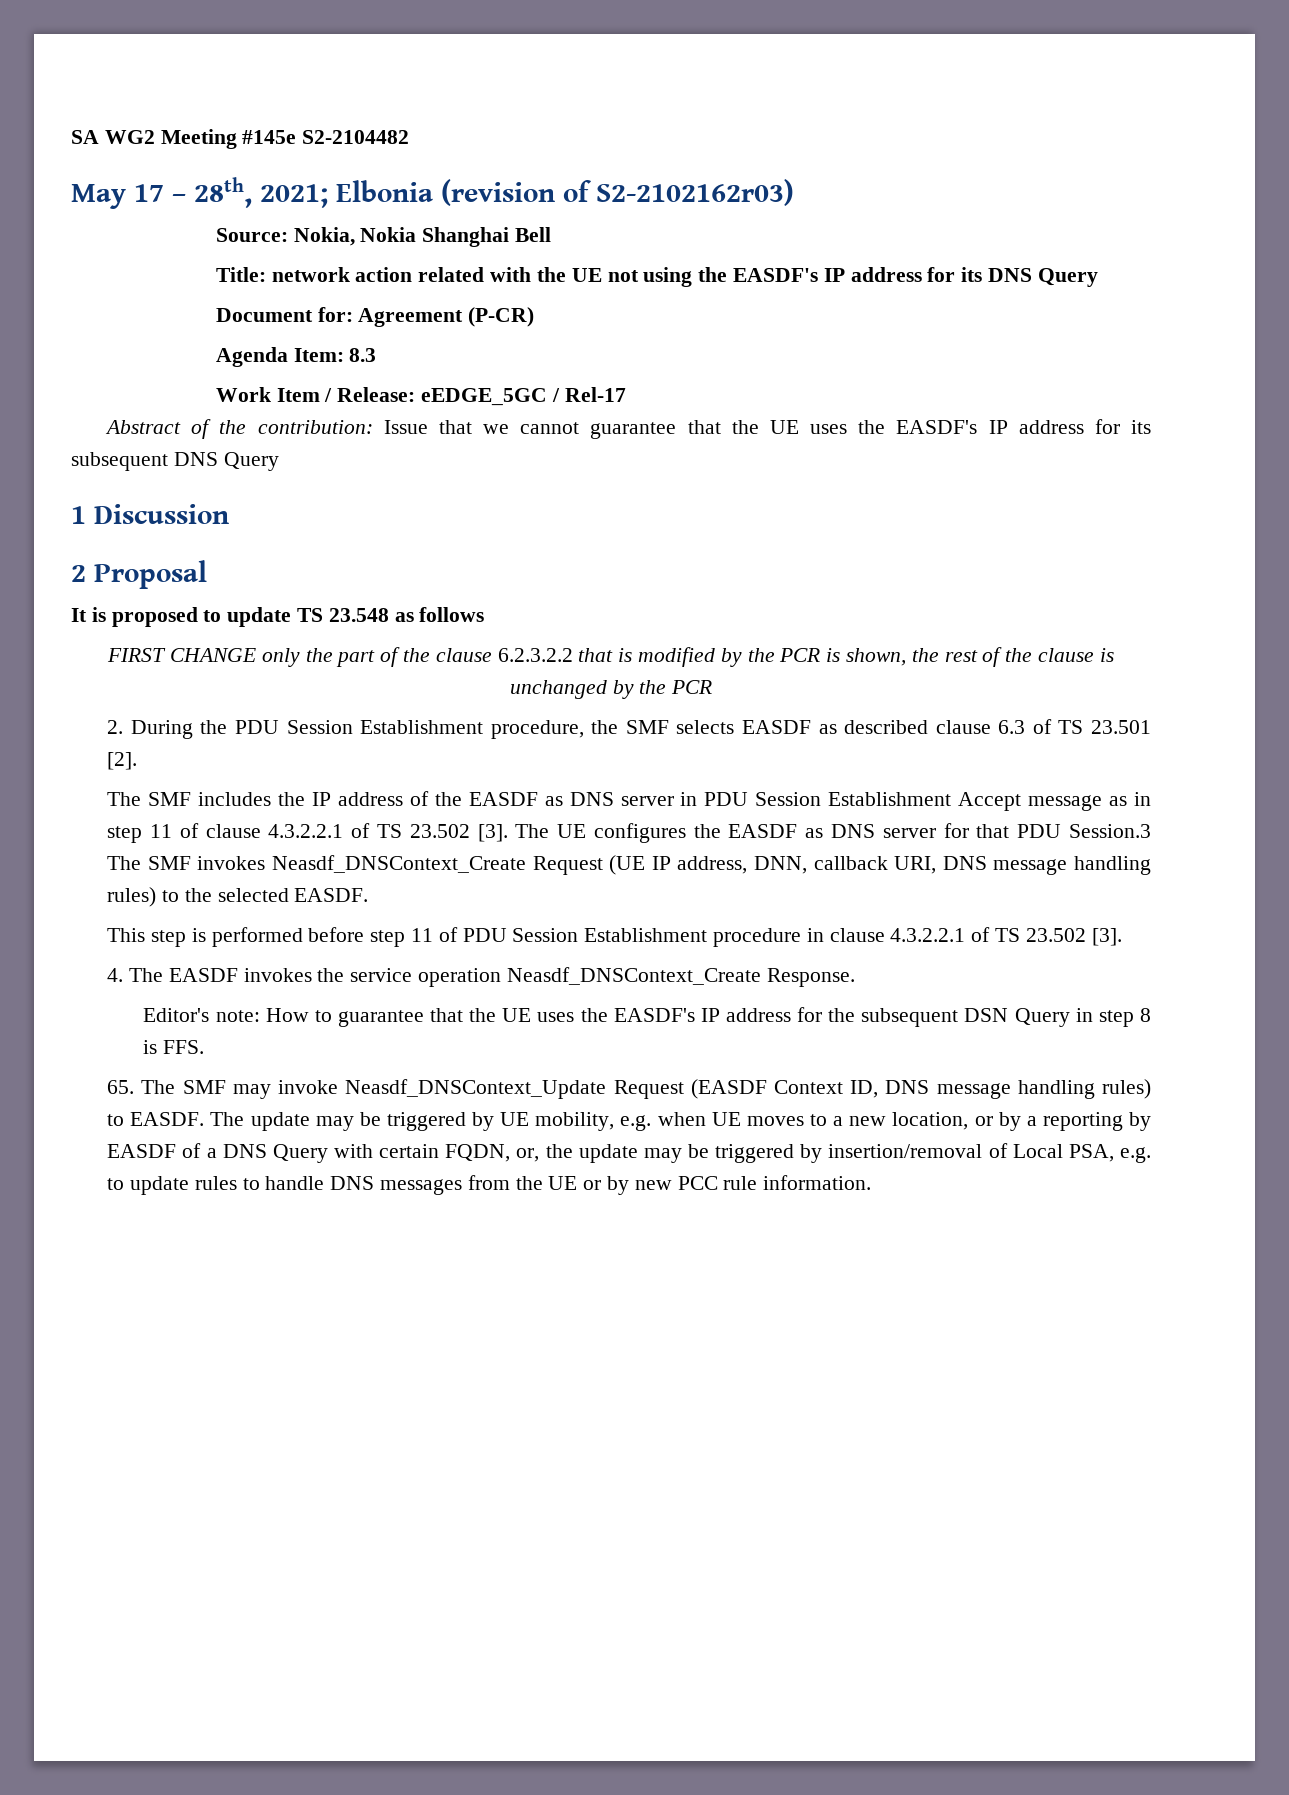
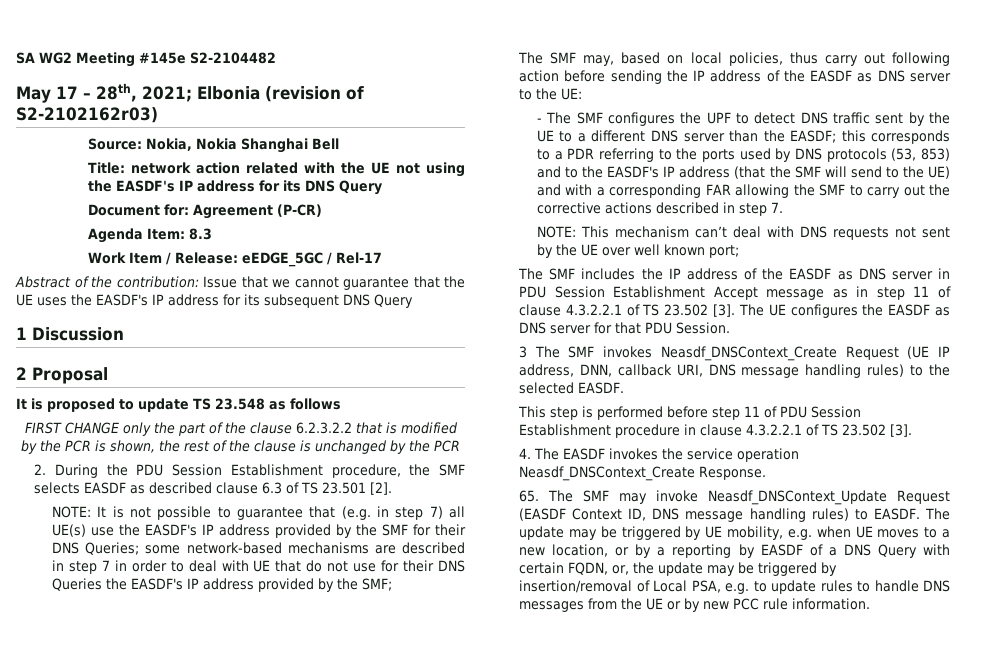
+ NOTE: It is not possible to guarantee that (e.g. in step 7) all UE(s) use the EASDF's IP address provided by the SMF for their DNS Queries; some network-based mechanisms are described in step 7 in order to deal with UE that do not use for their DNS Queries the EASDF's IP address provided by the SMF;
+ The SMF may, based on local policies, thus carry out following action before sending the IP address of the EASDF as DNS server to the UE:
+ - The SMF configures the UPF to detect DNS traffic sent by the UE to a different DNS server than the EASDF; this corresponds to a PDR referring to the ports used by DNS protocols (53, 853) and to the EASDF's IP address (that the SMF will send to the UE) and with a corresponding FAR allowing the SMF to carry out the corrective actions described in step 7.
+ NOTE: This mechanism can’t deal with DNS requests not sent by the UE over well known port;
- The UE configures the EASDF as DNS server for that PDU Session.3 The SMF invokes Neasdf_DNSContext_Create Request (UE IP address, DNN, callback URI, DNS message handling rules) to the selected EASDF.
+ The UE configures the EASDF as DNS server for that PDU Session.
+ 3 The SMF invokes Neasdf_DNSContext_Create Request (UE IP address, DNN, callback URI, DNS message handling rules) to the selected EASDF.
- Editor's note: How to guarantee that the UE uses the EASDF's IP address for the subsequent DSN Query in step 8 is FFS.

